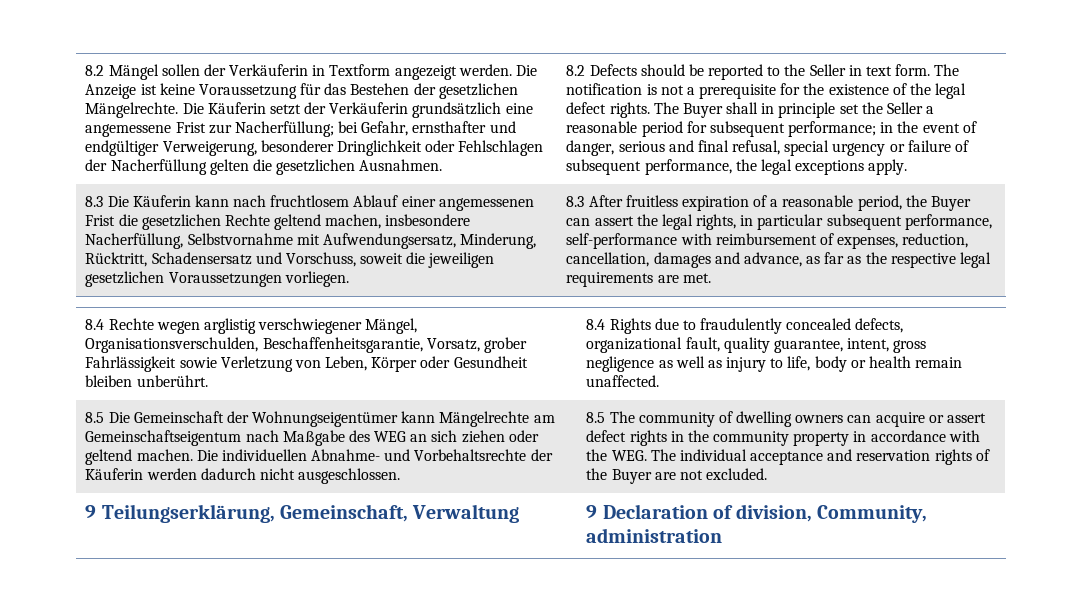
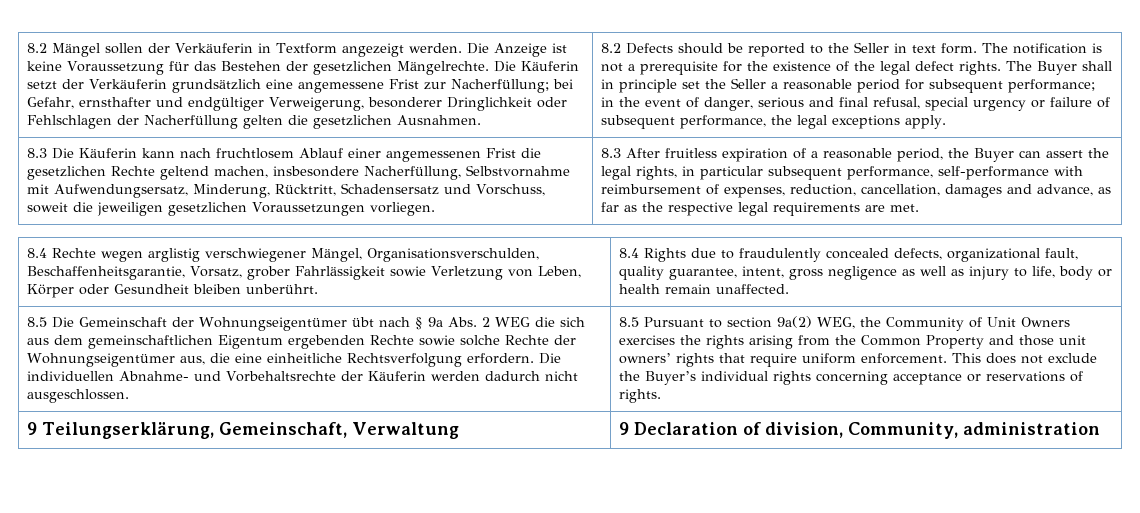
- 8.5 Die Gemeinschaft der Wohnungseigentümer kann Mängelrechte am Gemeinschaftseigentum nach Maßgabe des WEG an sich ziehen oder geltend machen.
+ 8.5 Die Gemeinschaft der Wohnungseigentümer übt nach § 9a Abs. 2 WEG die sich aus dem gemeinschaftlichen Eigentum ergebenden Rechte sowie solche Rechte der Wohnungseigentümer aus, die eine einheitliche Rechtsverfolgung erfordern.
- 8.5 The community of dwelling owners can acquire or assert defect rights in the community property in accordance with the WEG. The individual acceptance and reservation rights of the Buyer are not excluded.
+ 8.5 Pursuant to section 9a(2) WEG, the Community of Unit Owners exercises the rights arising from the Common Property and those unit owners’ rights that require uniform enforcement. This does not exclude the Buyer’s individual rights concerning acceptance or reservations of rights.

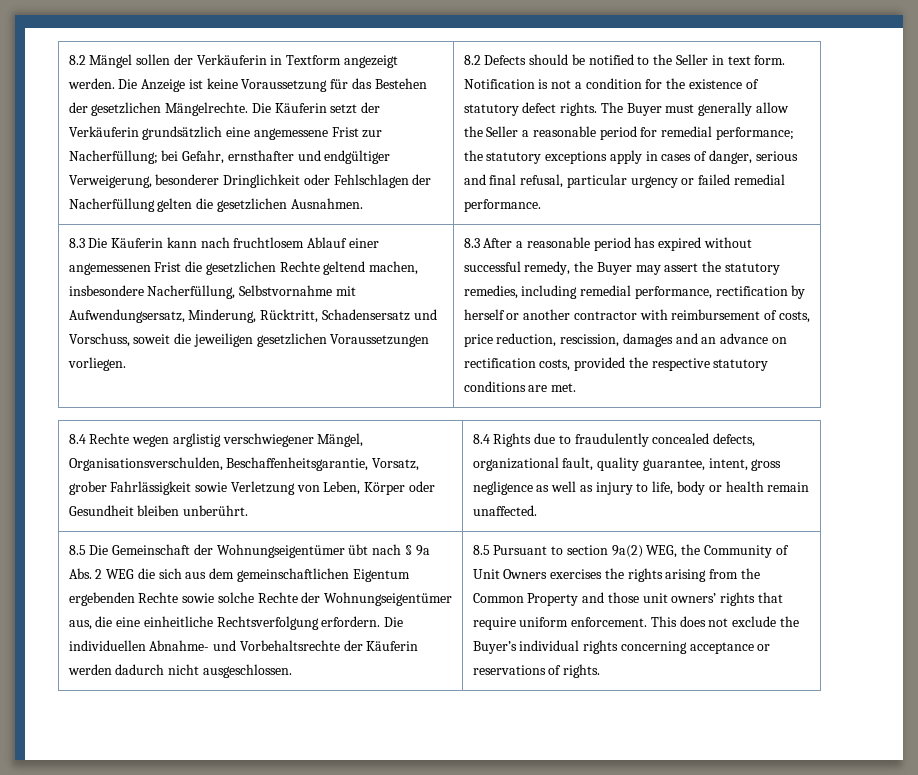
- 8.2 Defects should be reported to the Seller in text form.
+ 8.2 Defects should be notified to the Seller in text form.
- The notification is not a prerequisite for the existence of the legal defect rights.
+ Notification is not a condition for the existence of statutory defect rights.
- The Buyer shall in principle set the Seller a reasonable period for subsequent performance; in the event of danger, serious and final refusal, special urgency or failure of subsequent performance, the legal exceptions apply.
+ The Buyer must generally allow the Seller a reasonable period for remedial performance; the statutory exceptions apply in cases of danger, serious and final refusal, particular urgency or failed remedial performance.
- 8.3 After fruitless expiration of a reasonable period, the Buyer can assert the legal rights, in particular subsequent performance, self-performance with reimbursement of expenses, reduction, cancellation, damages and advance, as far as the respective legal requirements are met.
+ 8.3 After a reasonable period has expired without successful remedy, the Buyer may assert the statutory remedies, including remedial performance, rectification by herself or another contractor with reimbursement of costs, price reduction, rescission, damages and an advance on rectification costs, provided the respective statutory conditions are met.
- 9 Teilungserklärung, Gemeinschaft, Verwaltung | 9 Declaration of division, Community, administration

